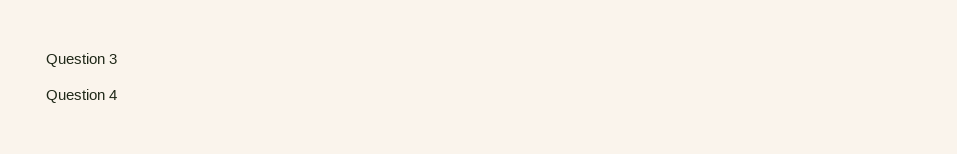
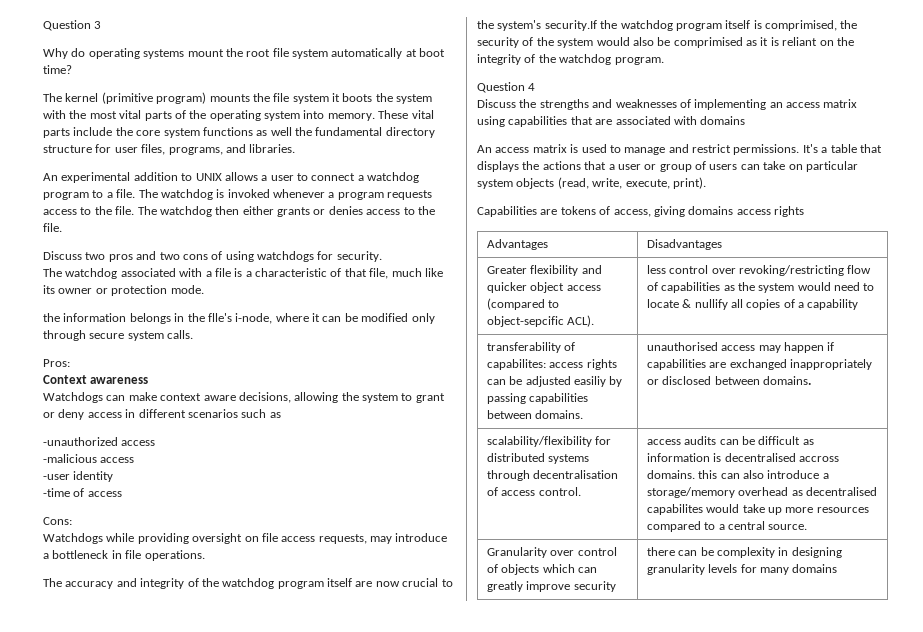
+ Why do operating systems mount the root file system automatically at boot time?
+ The kernel (primitive program) mounts the file system it boots the system with the most vital parts of the operating system into memory. These vital parts include the core system functions as well the fundamental directory structure for user files, programs, and libraries.
+ An experimental addition to UNIX allows a user to connect a watchdog program to a file. The watchdog is invoked whenever a program requests access to the file. The watchdog then either grants or denies access to the file.
+ Discuss two pros and two cons of using watchdogs for security.
+ The watchdog associated with a file is a characteristic of that file, much like its owner or protection mode.
+ the information belongs in the flle's i-node, where it can be modified only through secure system calls.
+ Pros:
+ Context awareness
+ Watchdogs can make context aware decisions, allowing the system to grant or deny access in different scenarios such as
+ -unauthorized access
+ -malicious access
+ -user identity
+ -time of access
+ Cons:
+ Watchdogs while providing oversight on file access requests, may introduce a bottleneck in file operations.
+ The accuracy and integrity of the watchdog program itself are now crucial to the system's security.If the watchdog program itself is comprimised, the security of the system would also be comprimised as it is reliant on the integrity of the watchdog program.
  Question 4
+ Discuss the strengths and weaknesses of implementing an access matrix using capabilities that are associated with domains
+ An access matrix is used to manage and restrict permissions. It's a table that displays the actions that a user or group of users can take on particular system objects (read, write, execute, print).
+ Capabilities are tokens of access, giving domains access rights
+ Advantages | Disadvantages
+ Greater flexibility and quicker object access (compared to object-sepcific ACL). | less control over revoking/restricting flow of capabilities as the system would need to locate & nullify all copies of a capability
+ transferability of capabilites: access rights can be adjusted easiliy by passing capabilities between domains. | unauthorised access may happen if capabilities are exchanged inappropriately or disclosed between domains.
+ scalability/flexibility for distributed systems through decentralisation of access control. | access audits can be difficult as information is decentralised accross domains. this can also introduce a storage/memory overhead as decentralised capabilites would take up more resources compared to a central source.
+ Granularity over control of objects which can greatly improve security | there can be complexity in designing granularity levels for many domains

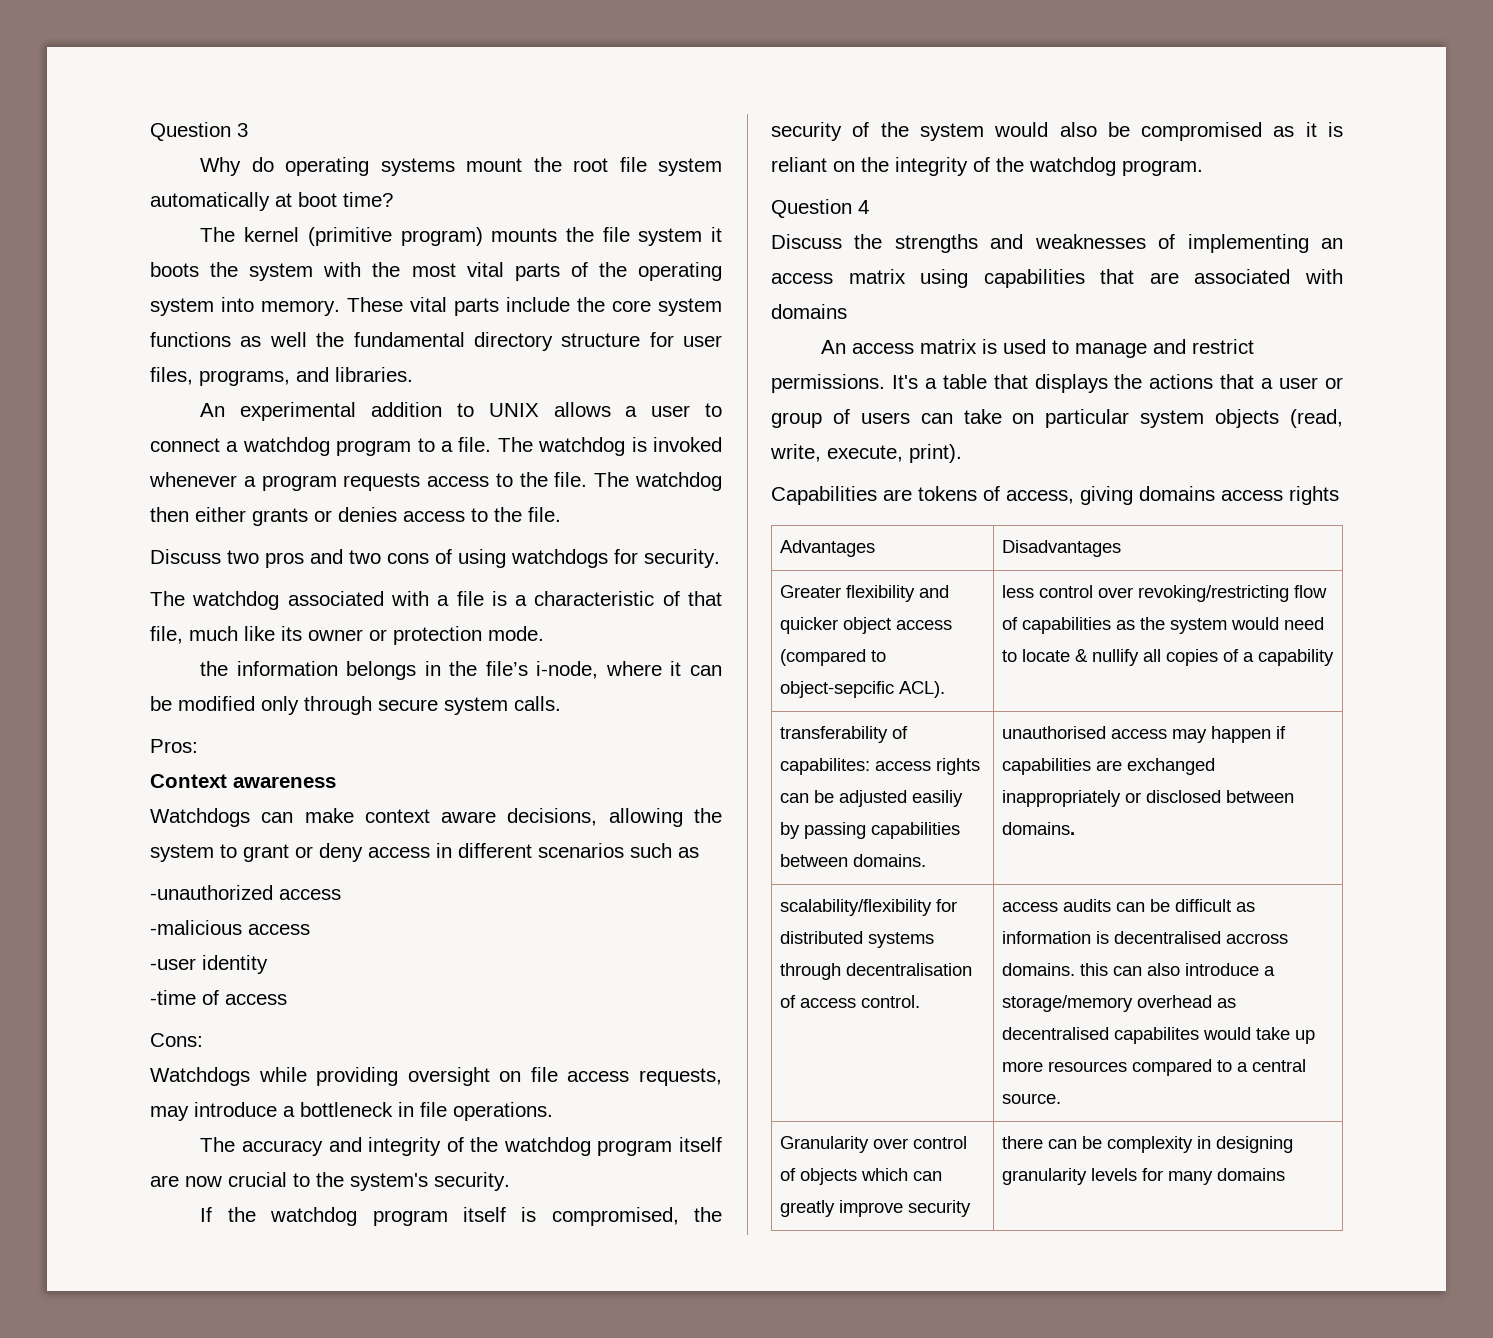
- the information belongs in the flle's i-node, where it can be modified only through secure system calls.
+ the information belongs in the file’s i-node, where it can be modified only through secure system calls.
- The accuracy and integrity of the watchdog program itself are now crucial to the system's security.If the watchdog program itself is comprimised, the security of the system would also be comprimised as it is reliant on the integrity of the watchdog program.
+ The accuracy and integrity of the watchdog program itself are now crucial to the system's security.
+ If the watchdog program itself is compromised, the security of the system would also be compromised as it is reliant on the integrity of the watchdog program.

